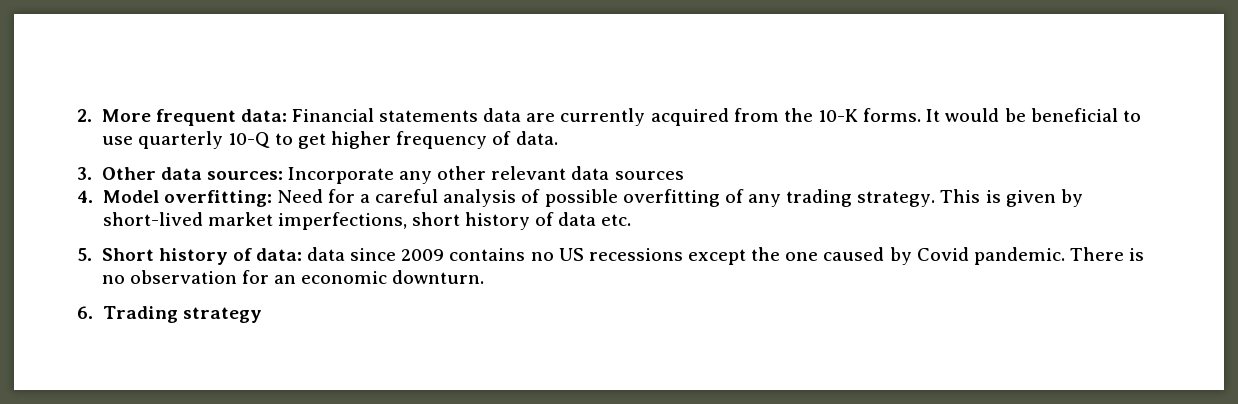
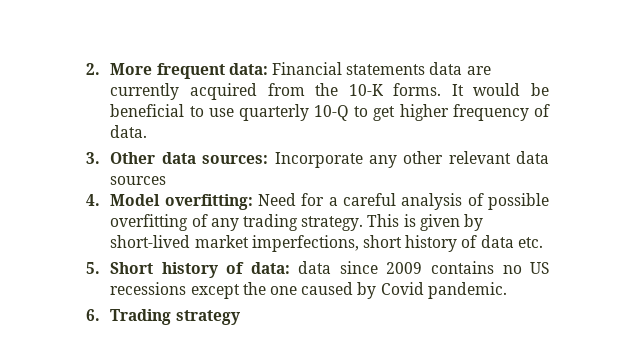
- There is no observation for an economic downturn.

